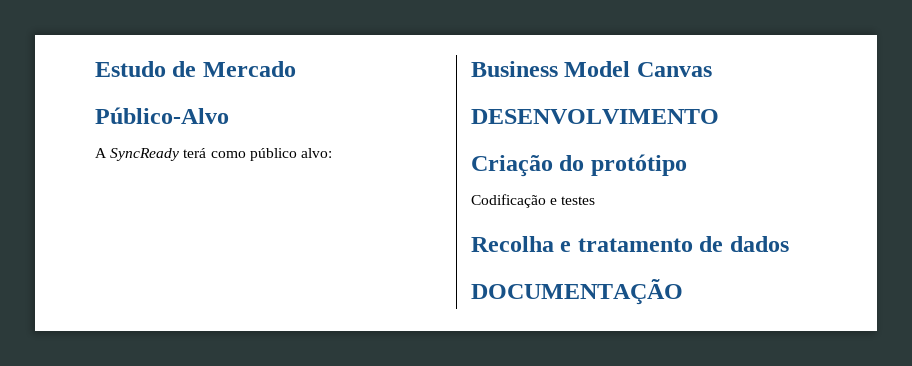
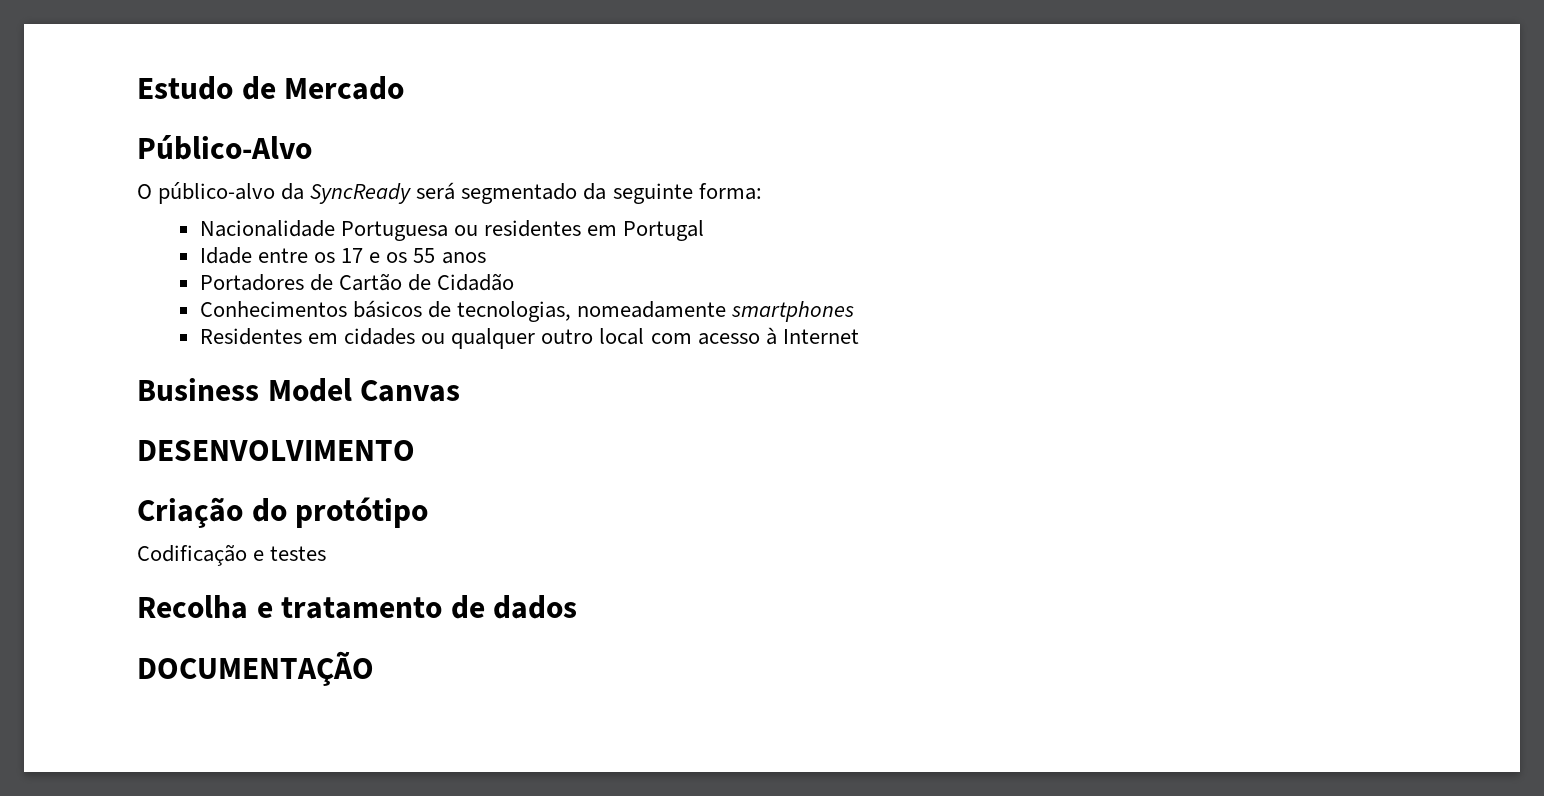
- A SyncReady terá como público alvo:
+ O público-alvo da SyncReady será segmentado da seguinte forma:
+ Nacionalidade Portuguesa ou residentes em Portugal
+ Idade entre os 17 e os 55 anos
+ Portadores de Cartão de Cidadão
+ Conhecimentos básicos de tecnologias, nomeadamente smartphones
+ Residentes em cidades ou qualquer outro local com acesso à Internet

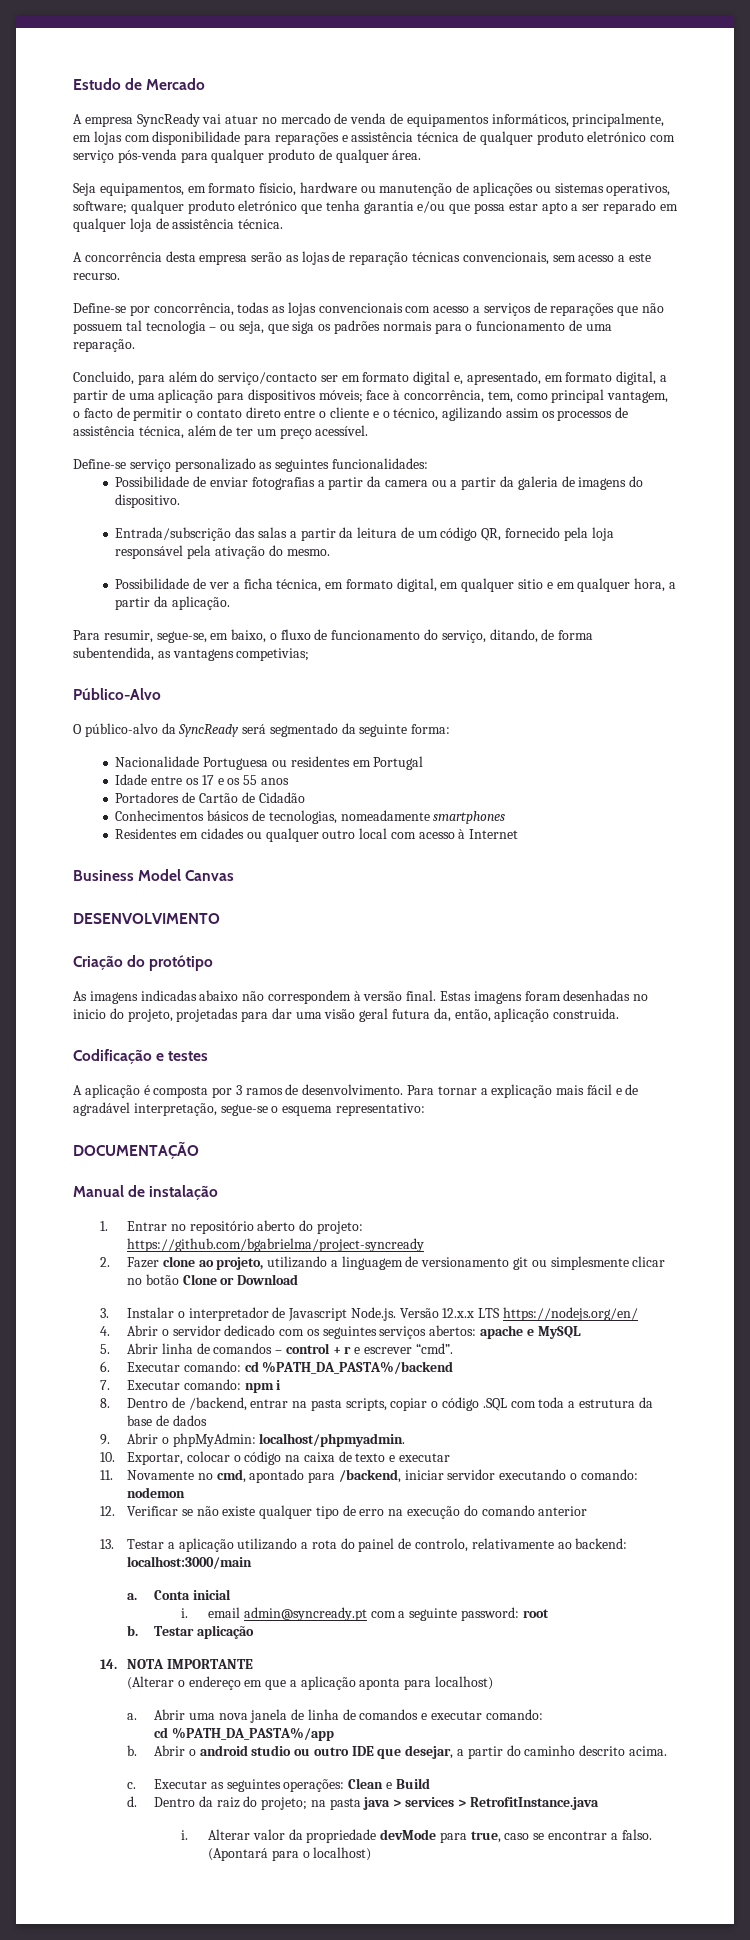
+ A empresa SyncReady vai atuar no mercado de venda de equipamentos informáticos, principalmente, em lojas com disponibilidade para reparações e assistência técnica de qualquer produto eletrónico com serviço pós-venda para qualquer produto de qualquer área.
+ Seja equipamentos, em formato físicio, hardware ou manutenção de aplicações ou sistemas operativos, software; qualquer produto eletrónico que tenha garantia e/ou que possa estar apto a ser reparado em qualquer loja de assistência técnica.
+ A concorrência desta empresa serão as lojas de reparação técnicas convencionais, sem acesso a este recurso.
+ Define-se por concorrência, todas as lojas convencionais com acesso a serviços de reparações que não possuem tal tecnologia – ou seja, que siga os padrões normais para o funcionamento de uma reparação.
+ Concluido, para além do serviço/contacto ser em formato digital e, apresentado, em formato digital, a partir de uma aplicação para dispositivos móveis; face à concorrência, tem, como principal vantagem, o facto de permitir o contato direto entre o cliente e o técnico, agilizando assim os processos de assistência técnica, além de ter um preço acessível.
+ Define-se serviço personalizado as seguintes funcionalidades:
+ Possibilidade de enviar fotografias a partir da camera ou a partir da galeria de imagens do dispositivo.
+ Entrada/subscrição das salas a partir da leitura de um código QR, fornecido pela loja responsável pela ativação do mesmo.
+ Possibilidade de ver a ficha técnica, em formato digital, em qualquer sitio e em qualquer hora, a partir da aplicação.
+ Para resumir, segue-se, em baixo, o fluxo de funcionamento do serviço, ditando, de forma subentendida, as vantagens competivias;
+ As imagens indicadas abaixo não correspondem à versão final. Estas imagens foram desenhadas no inicio do projeto, projetadas para dar uma visão geral futura da, então, aplicação construida.
  Codificação e testes
- Recolha e tratamento de dados
+ A aplicação é composta por 3 ramos de desenvolvimento. Para tornar a explicação mais fácil e de agradável interpretação, segue-se o esquema representativo:
  DOCUMENTAÇÃO
+ Manual de instalação
+ 1. Entrar no repositório aberto do projeto:
+ https://github.com/bgabrielma/project-syncready
+ 2. Fazer clone ao projeto, utilizando a linguagem de versionamento git ou simplesmente clicar no botão Clone or Download
+ 3. Instalar o interpretador de Javascript Node.js. Versão 12.x.x LTS https://nodejs.org/en/
+ 4. Abrir o servidor dedicado com os seguintes serviços abertos: apache e MySQL
+ 5. Abrir linha de comandos – control + r e escrever “cmd”.
+ 6. Executar comando: cd %PATH_DA_PASTA%/backend
+ 7. Executar comando: npm i
+ 8. Dentro de /backend, entrar na pasta scripts, copiar o código .SQL com toda a estrutura da base de dados
+ 9. Abrir o phpMyAdmin: localhost/phpmyadmin.
+ 10. Exportar, colocar o código na caixa de texto e executar
+ 11. Novamente no cmd, apontado para /backend, iniciar servidor executando o comando: nodemon
+ 12. Verificar se não existe qualquer tipo de erro na execução do comando anterior
+ 13. Testar a aplicação utilizando a rota do painel de controlo, relativamente ao backend: localhost:3000/main
+ a. Conta inicial
+ i. email admin@syncready.pt com a seguinte password: root
+ b. Testar aplicação
+ 14. NOTA IMPORTANTE
+ (Alterar o endereço em que a aplicação aponta para localhost)
+ a. Abrir uma nova janela de linha de comandos e executar comando:
+ cd %PATH_DA_PASTA%/app
+ b. Abrir o android studio ou outro IDE que desejar, a partir do caminho descrito acima.
+ c. Executar as seguintes operações: Clean e Build
+ d. Dentro da raiz do projeto; na pasta java > services > RetrofitInstance.java
+ i. Alterar valor da propriedade devMode para true, caso se encontrar a falso. (Apontará para o localhost)

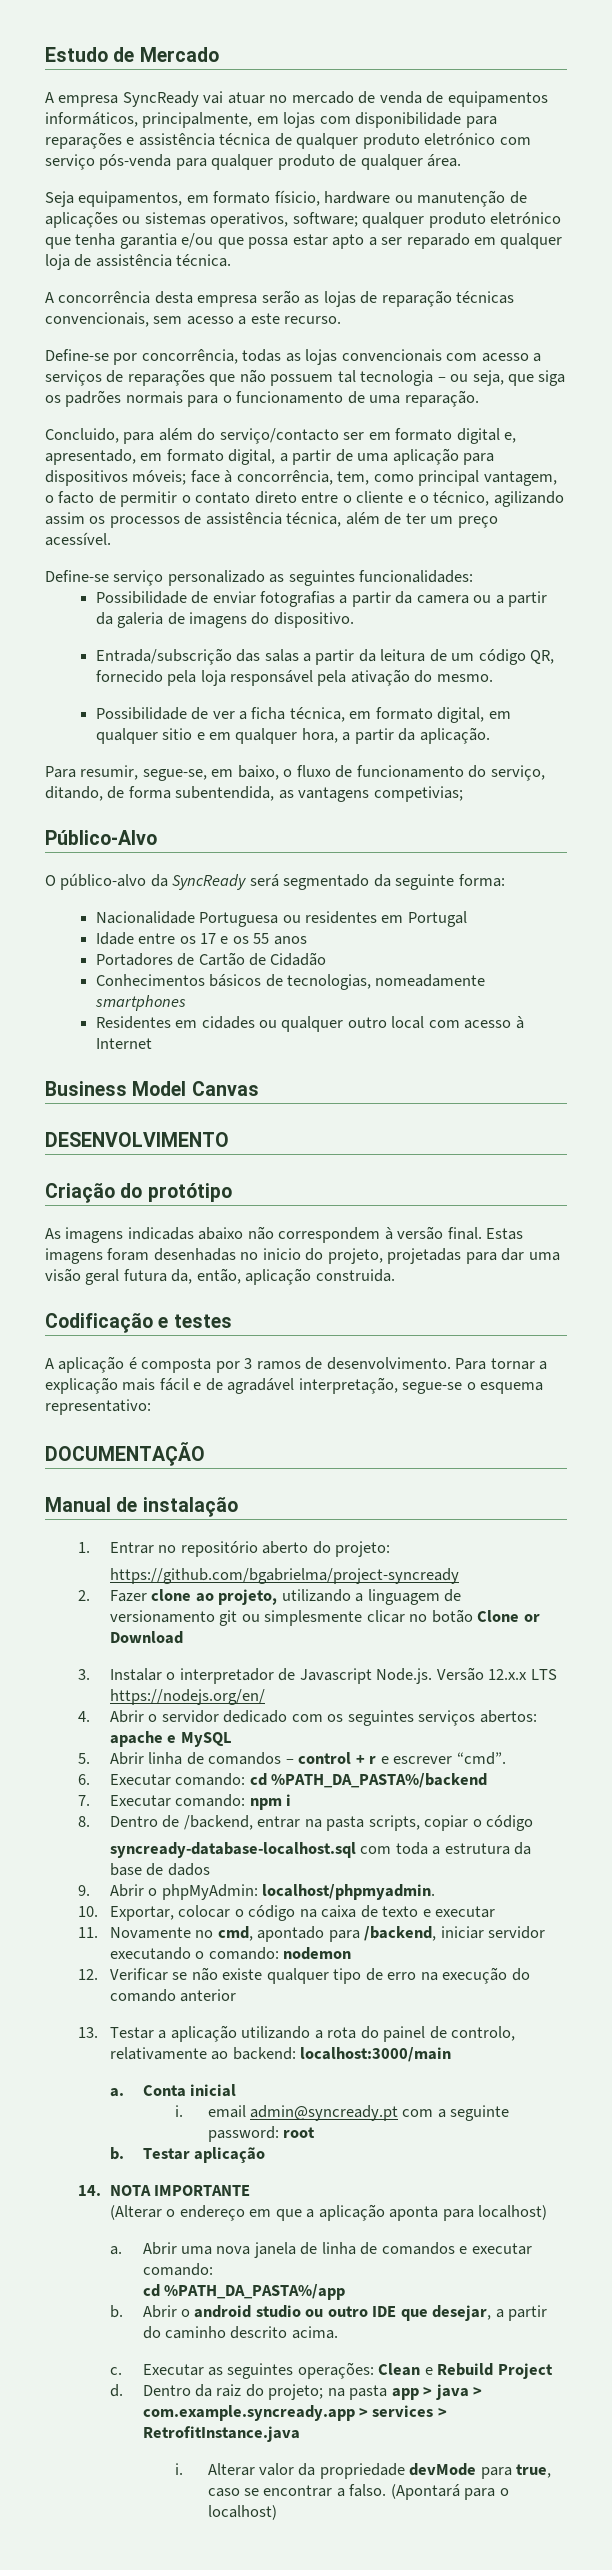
- 8. Dentro de /backend, entrar na pasta scripts, copiar o código .SQL com toda a estrutura da base de dados
+ 8. Dentro de /backend, entrar na pasta scripts, copiar o código
+ syncready-database-localhost.sql com toda a estrutura da base de dados
- Executar as seguintes operações: Clean e Build
+ Executar as seguintes operações: Clean e Rebuild Project
- Dentro da raiz do projeto; na pasta java > services > RetrofitInstance.java
+ Dentro da raiz do projeto; na pasta app > java > com.example.syncready.app > services > RetrofitInstance.java

